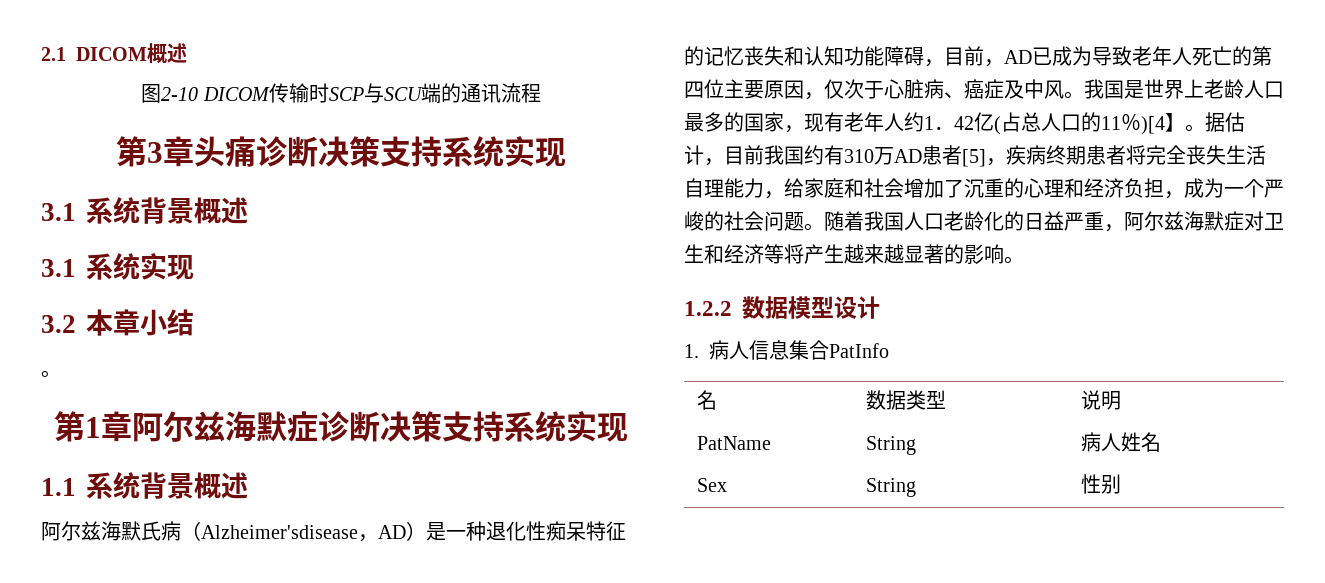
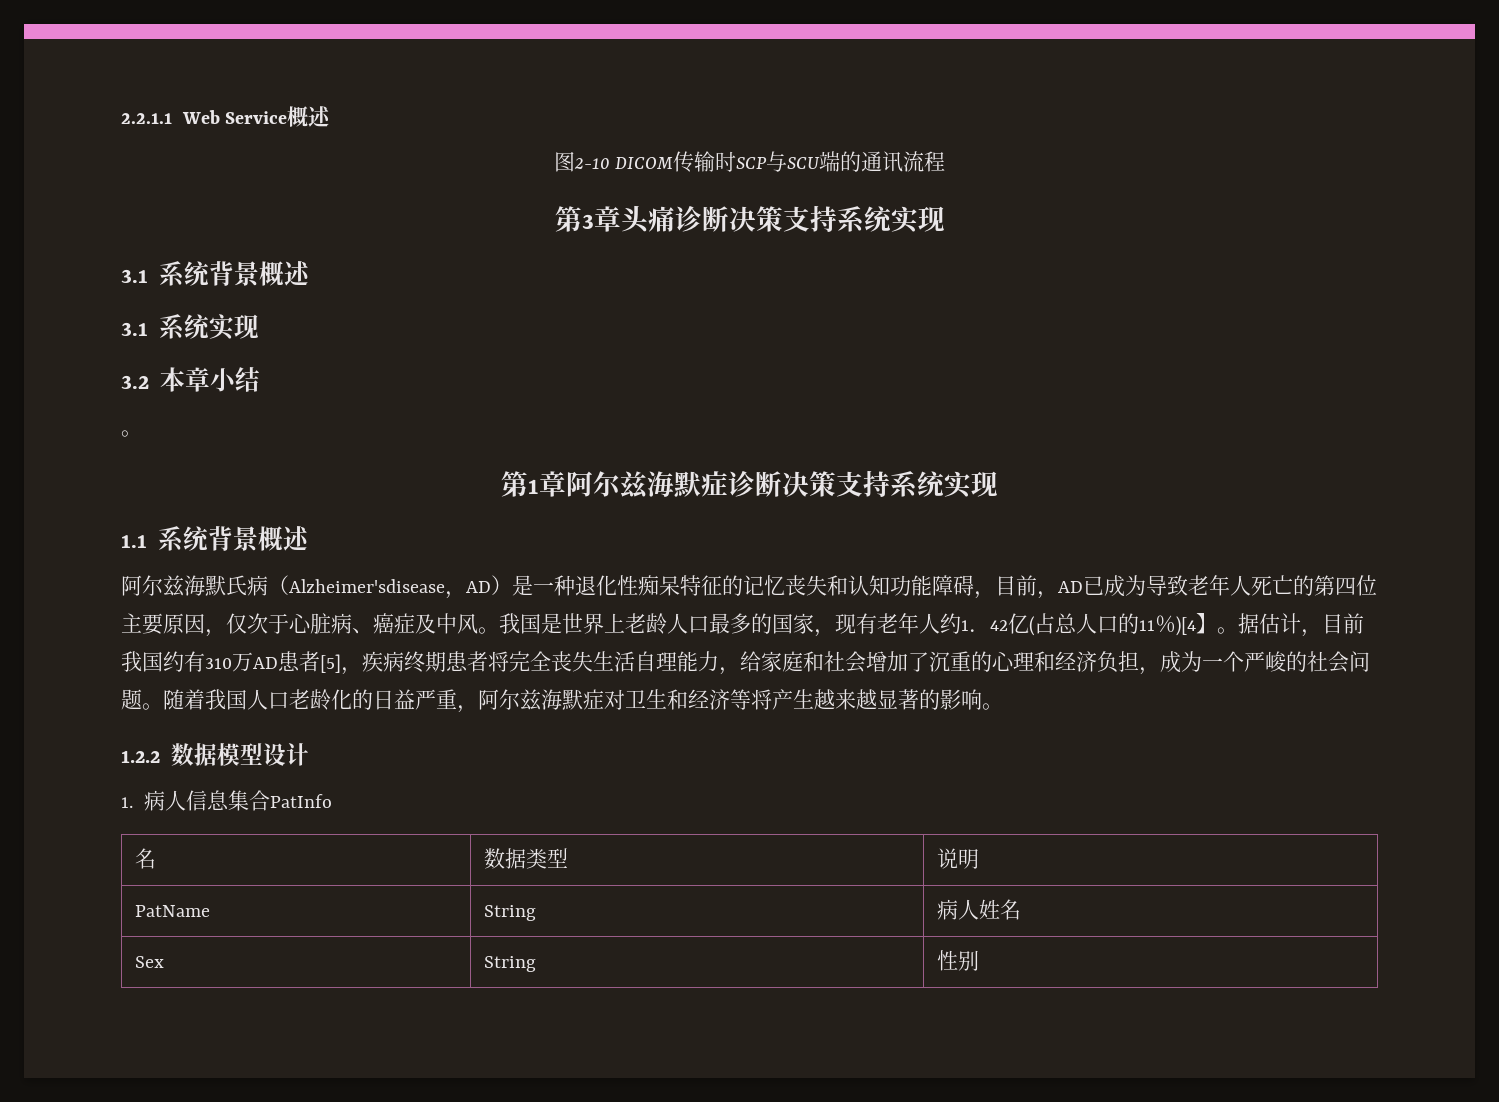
- 2.1 DICOM概述
+ 2.2.1.1 Web Service概述

